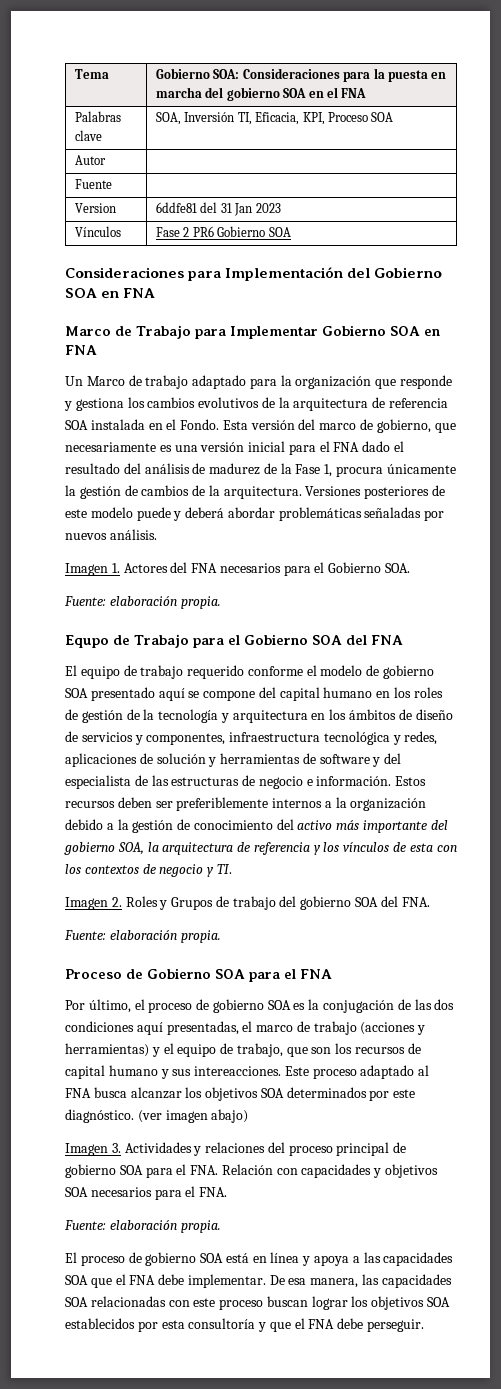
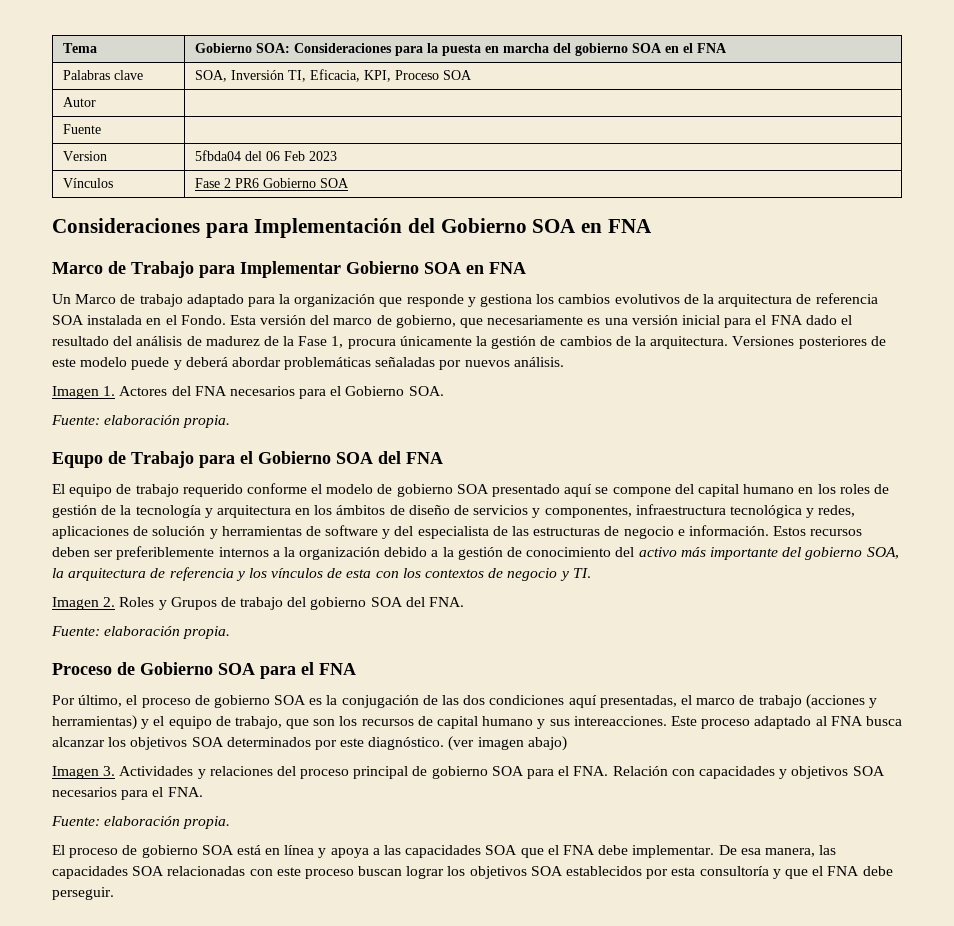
- Version | 6ddfe81 del 31 Jan 2023
+ Version | 5fbda04 del 06 Feb 2023

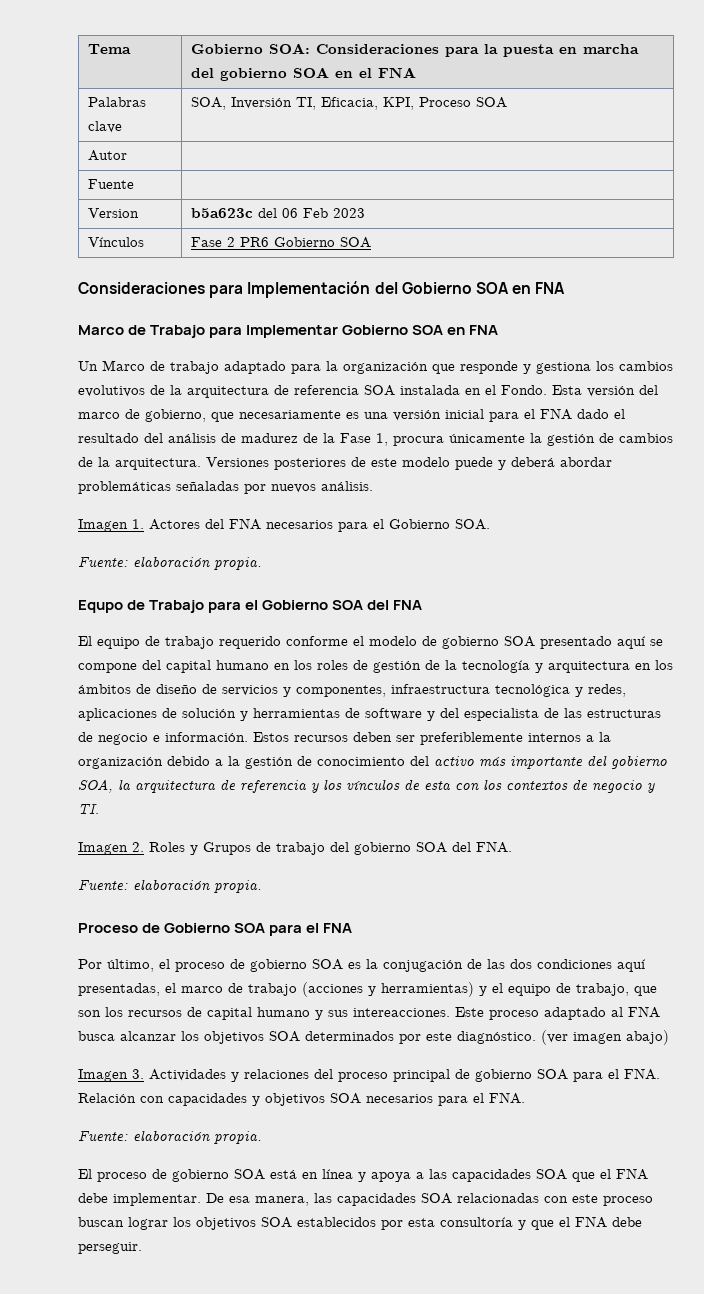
- Version | 5fbda04 del 06 Feb 2023
+ Version | b5a623c del 06 Feb 2023

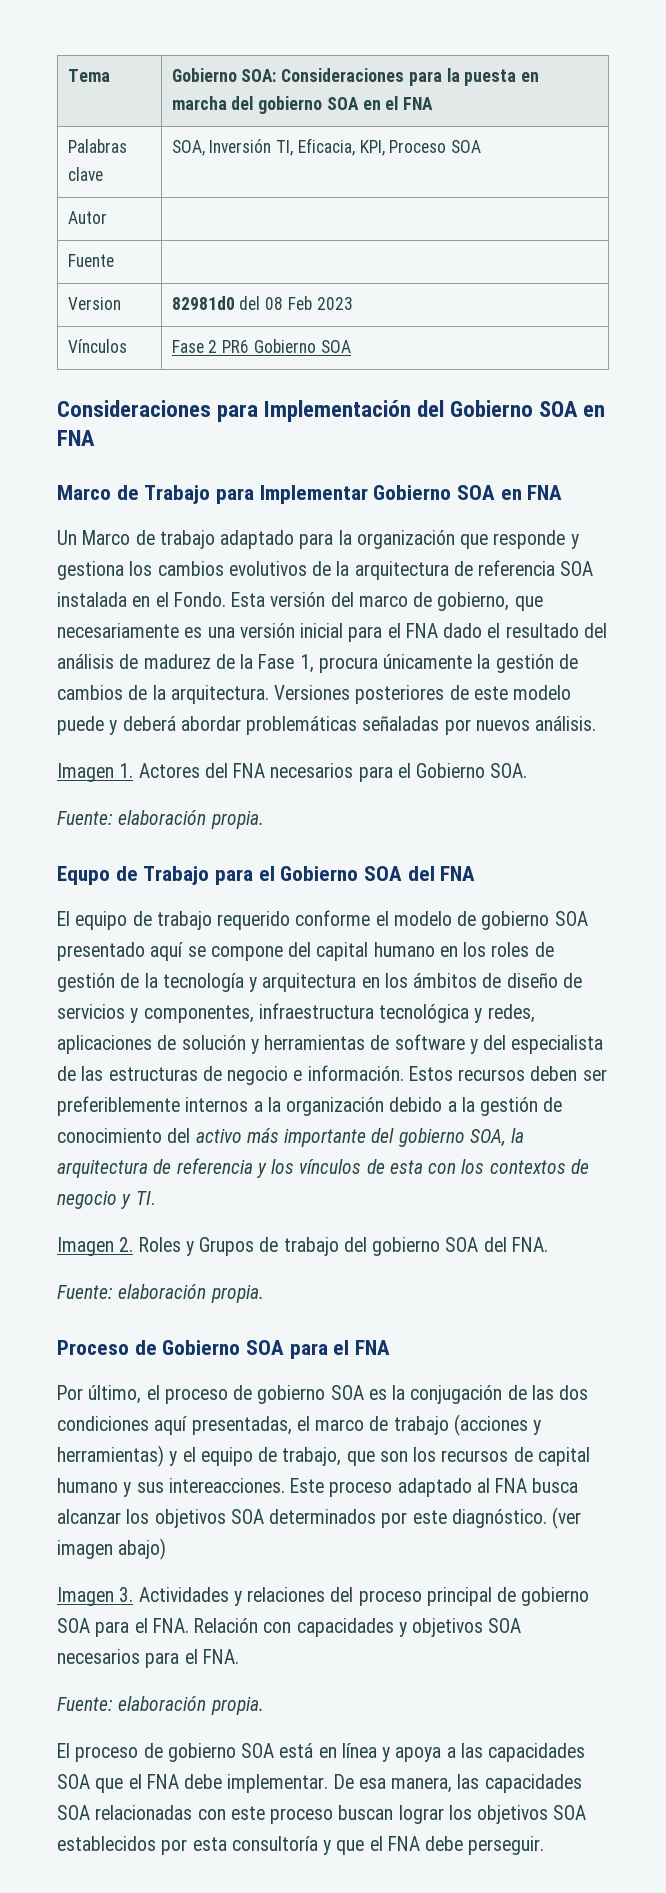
- Version | b5a623c del 06 Feb 2023
+ Version | 82981d0 del 08 Feb 2023

